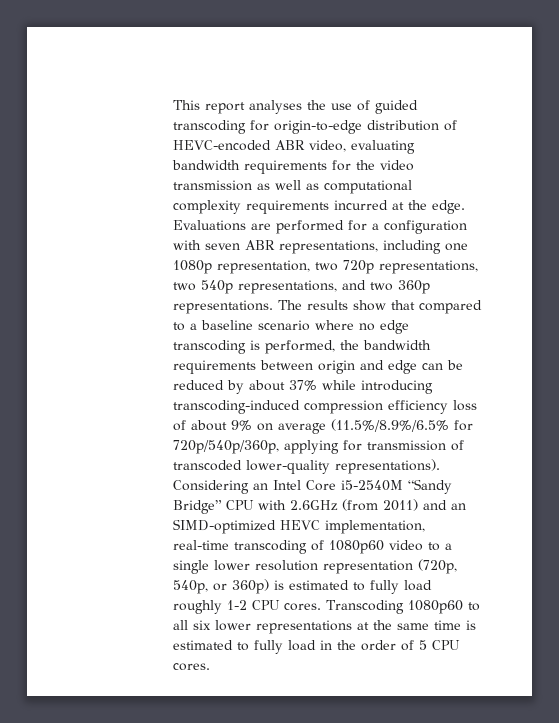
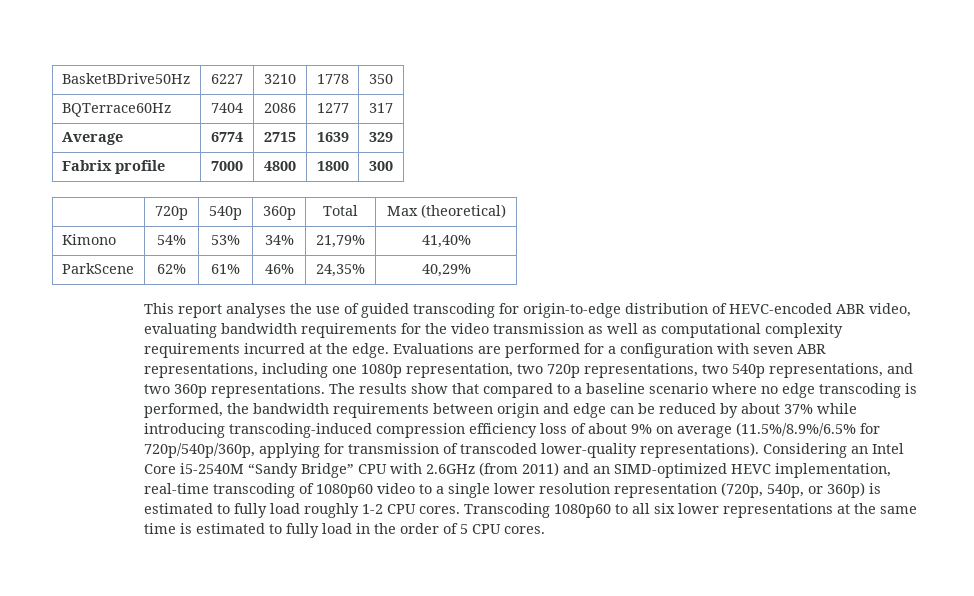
+ BasketBDrive50Hz | 6227 | 3210 | 1778 | 350
+ BQTerrace60Hz | 7404 | 2086 | 1277 | 317
+ Average | 6774 | 2715 | 1639 | 329
+ Fabrix profile | 7000 | 4800 | 1800 | 300
+ | 720p | 540p | 360p | Total | Max (theoretical)
+ Kimono | 54% | 53% | 34% | 21,79% | 41,40%
+ ParkScene | 62% | 61% | 46% | 24,35% | 40,29%

